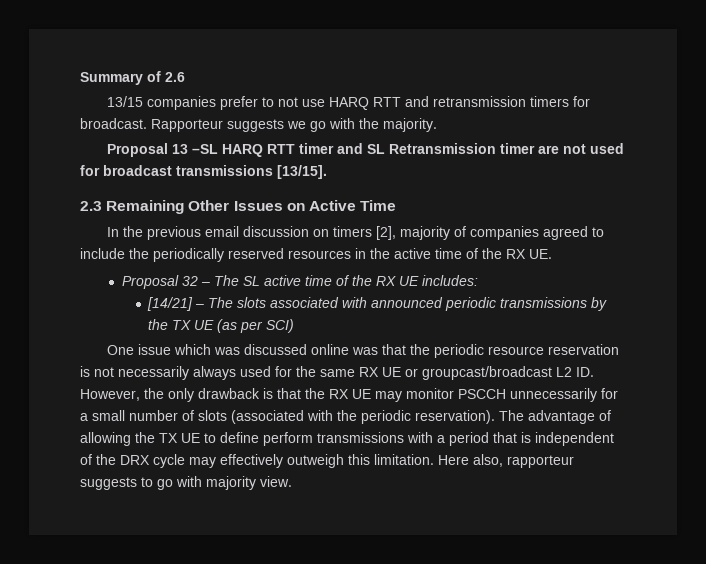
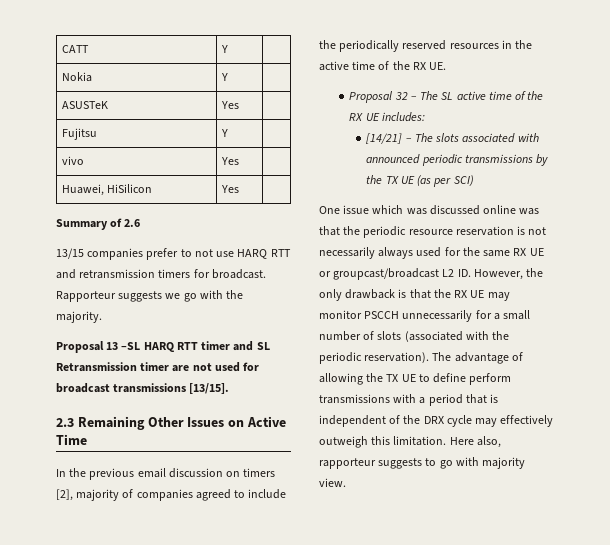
+ CATT | Y |
+ Nokia | Y |
+ ASUSTeK | Yes |
+ Fujitsu | Y |
+ vivo | Yes |
+ Huawei, HiSilicon | Yes |

